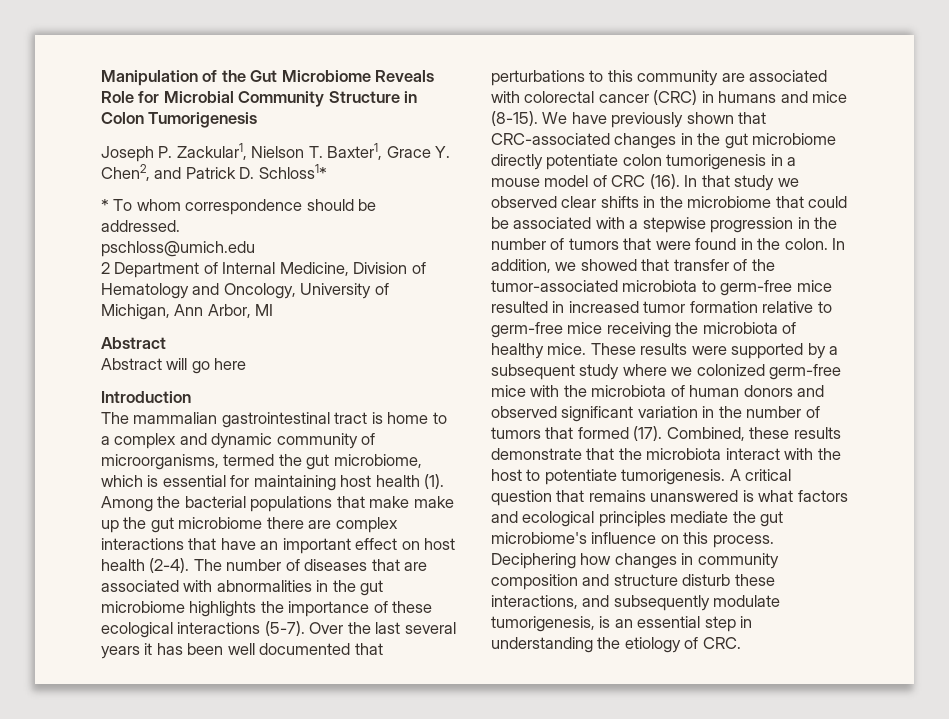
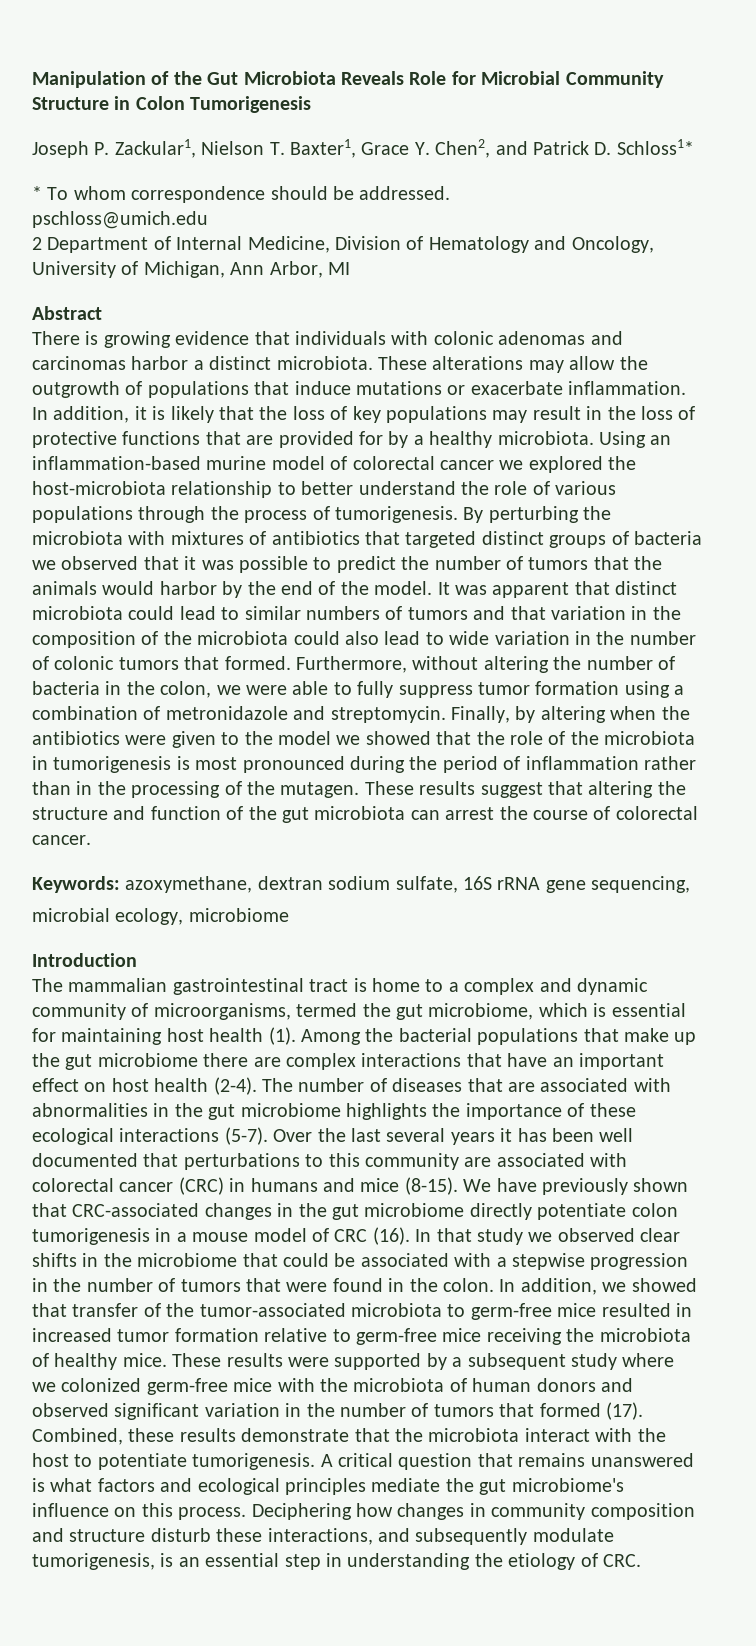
- Manipulation of the Gut Microbiome Reveals Role for Microbial Community Structure in Colon Tumorigenesis
+ Manipulation of the Gut Microbiota Reveals Role for Microbial Community Structure in Colon Tumorigenesis
- Abstract will go here
+ There is growing evidence that individuals with colonic adenomas and carcinomas harbor a distinct microbiota. These alterations may allow the outgrowth of populations that induce mutations or exacerbate inflammation. In addition, it is likely that the loss of key populations may result in the loss of protective functions that are provided for by a healthy microbiota. Using an inflammation-based murine model of colorectal cancer we explored the host-microbiota relationship to better understand the role of various populations through the process of tumorigenesis. By perturbing the microbiota with mixtures of antibiotics that targeted distinct groups of bacteria we observed that it was possible to predict the number of tumors that the animals would harbor by the end of the model. It was apparent that distinct microbiota could lead to similar numbers of tumors and that variation in the composition of the microbiota could also lead to wide variation in the number of colonic tumors that formed. Furthermore, without altering the number of bacteria in the colon, we were able to fully suppress tumor formation using a combination of metronidazole and streptomycin. Finally, by altering when the antibiotics were given to the model we showed that the role of the microbiota in tumorigenesis is most pronounced during the period of inflammation rather than in the processing of the mutagen. These results suggest that altering the structure and function of the gut microbiota can arrest the course of colorectal cancer.
+ Keywords: azoxymethane, dextran sodium sulfate, 16S rRNA gene sequencing,
+ microbial ecology, microbiome
- Among the bacterial populations that make make up the gut microbiome there are complex interactions that have an important effect on host health (2-4).
+ Among the bacterial populations that make up the gut microbiome there are complex interactions that have an important effect on host health (2-4).

